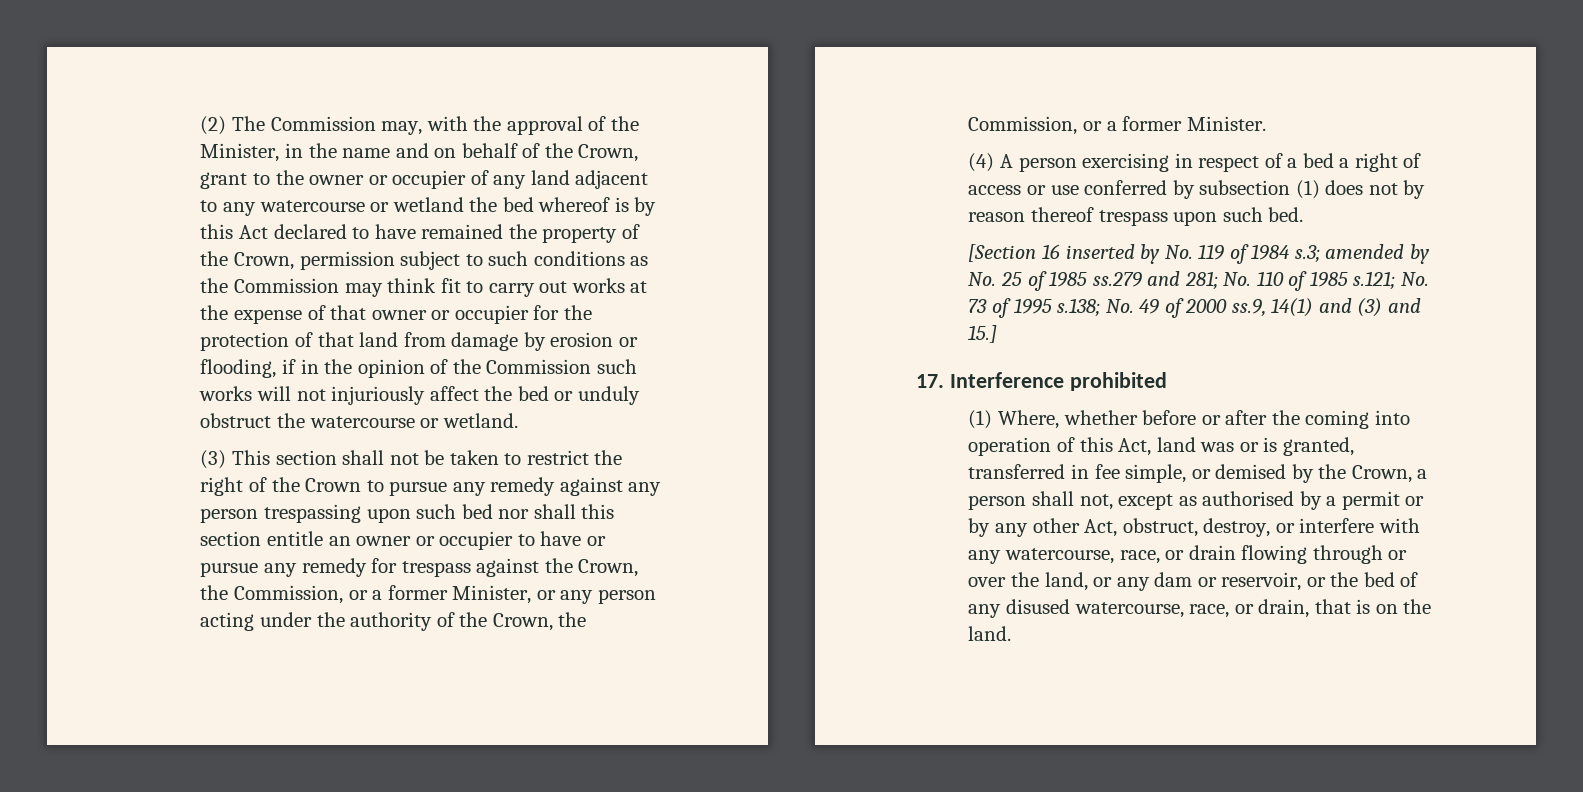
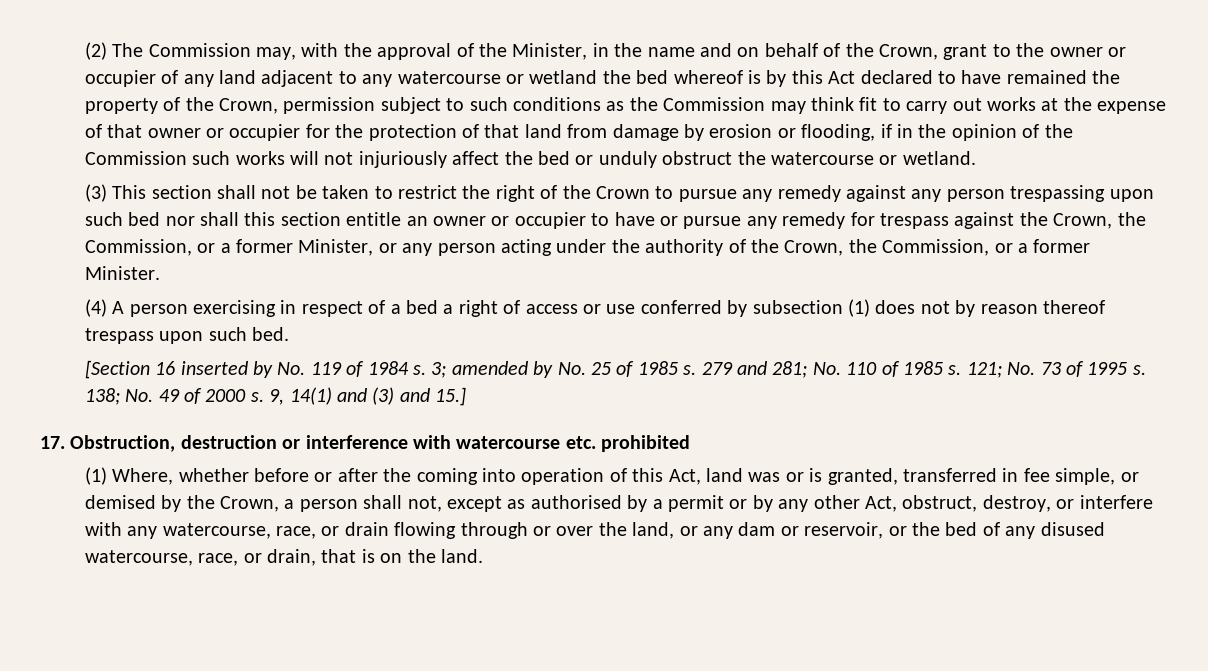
- [Section 16 inserted by No. 119 of 1984 s.3; amended by No. 25 of 1985 ss.279 and 281; No. 110 of 1985 s.121; No. 73 of 1995 s.138; No. 49 of 2000 ss.9, 14(1) and (3) and 15.]
+ [Section 16 inserted by No. 119 of 1984 s. 3; amended by No. 25 of 1985 s. 279 and 281; No. 110 of 1985 s. 121; No. 73 of 1995 s. 138; No. 49 of 2000 s. 9, 14(1) and (3) and 15.]
- 17. Interference prohibited
+ 17. Obstruction, destruction or interference with watercourse etc. prohibited

